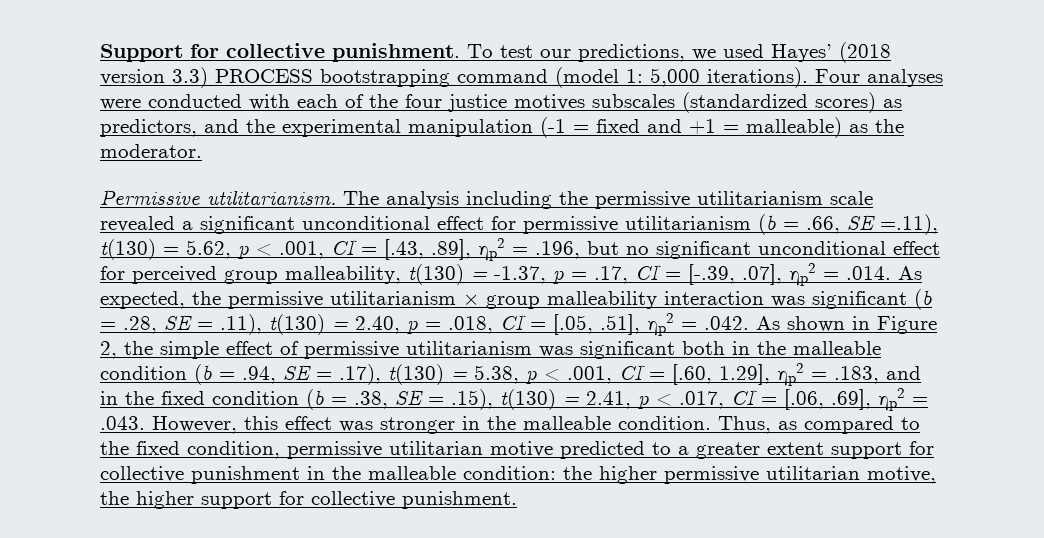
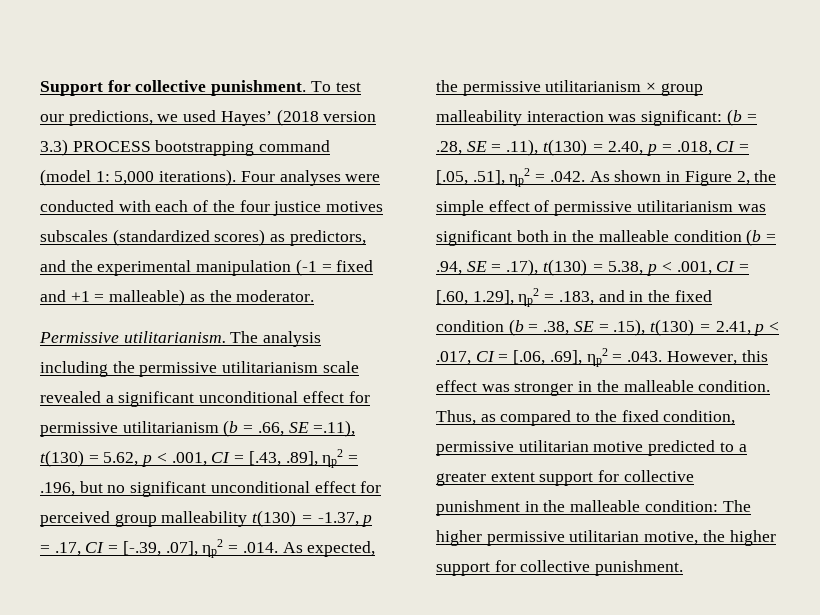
- The analysis including the permissive utilitarianism scale revealed a significant unconditional effect for permissive utilitarianism (b = .66, SE =.11), t(130) = 5.62, p < .001, CI = [.43, .89], ηp2 = .196, but no significant unconditional effect for perceived group malleability, t(130) = -1.37, p = .17, CI = [-.39, .07], ηp2 = .014. As expected, the permissive utilitarianism × group malleability interaction was significant (b = .28, SE = .11), t(130) = 2.40, p = .018, CI = [.05, .51], ηp2 = .042. As shown in Figure 2, the simple effect of permissive utilitarianism was significant both in the malleable condition (b = .94, SE = .17), t(130) = 5.38, p < .001, CI = [.60, 1.29], ηp2 = .183, and in the fixed condition (b = .38, SE = .15), t(130) = 2.41, p < .017, CI = [.06, .69], ηp2 = .043. However, this effect was stronger in the malleable condition.
+ The analysis including the permissive utilitarianism scale revealed a significant unconditional effect for permissive utilitarianism (b = .66, SE =.11), t(130) = 5.62, p < .001, CI = [.43, .89], ηp2 = .196, but no significant unconditional effect for perceived group malleability t(130) = -1.37, p = .17, CI = [-.39, .07], ηp2 = .014. As expected, the permissive utilitarianism × group malleability interaction was significant: (b = .28, SE = .11), t(130) = 2.40, p = .018, CI = [.05, .51], ηp2 = .042. As shown in Figure 2, the simple effect of permissive utilitarianism was significant both in the malleable condition (b = .94, SE = .17), t(130) = 5.38, p < .001, CI = [.60, 1.29], ηp2 = .183, and in the fixed condition (b = .38, SE = .15), t(130) = 2.41, p < .017, CI = [.06, .69], ηp2 = .043. However, this effect was stronger in the malleable condition.
- Thus, as compared to the fixed condition, permissive utilitarian motive predicted to a greater extent support for collective punishment in the malleable condition: the higher permissive utilitarian motive, the higher support for collective punishment.
+ Thus, as compared to the fixed condition, permissive utilitarian motive predicted to a greater extent support for collective punishment in the malleable condition: The higher permissive utilitarian motive, the higher support for collective punishment.

